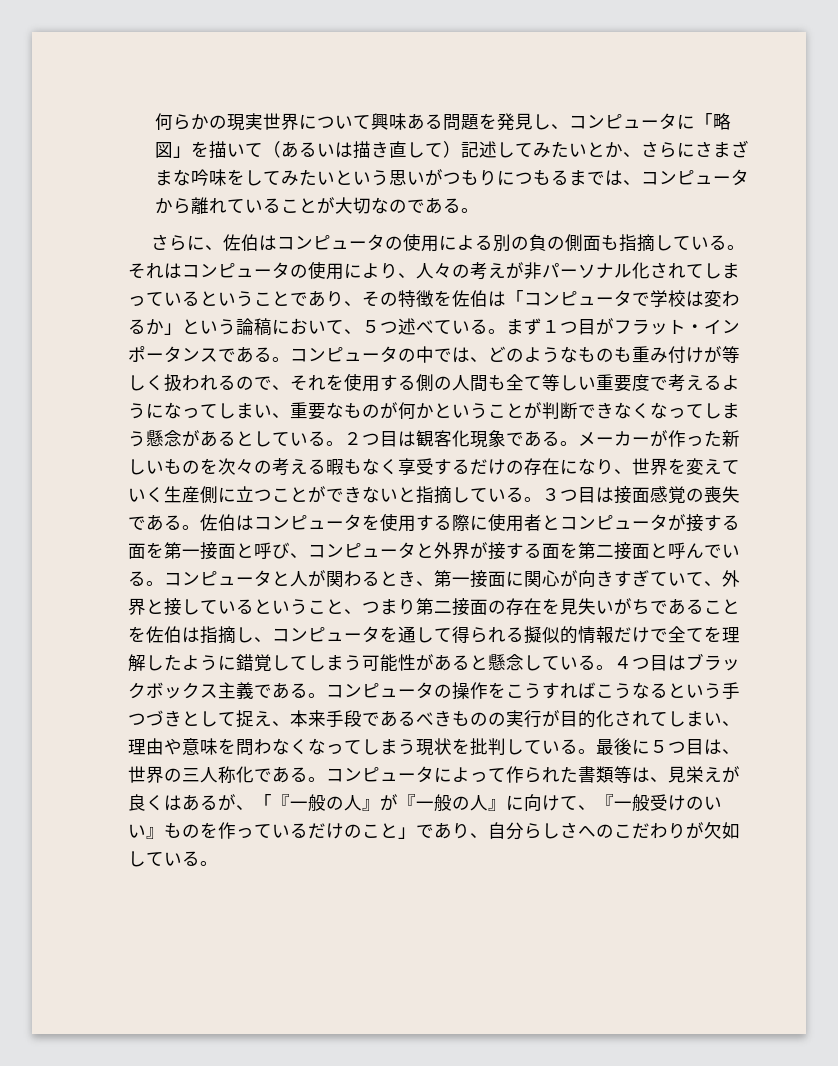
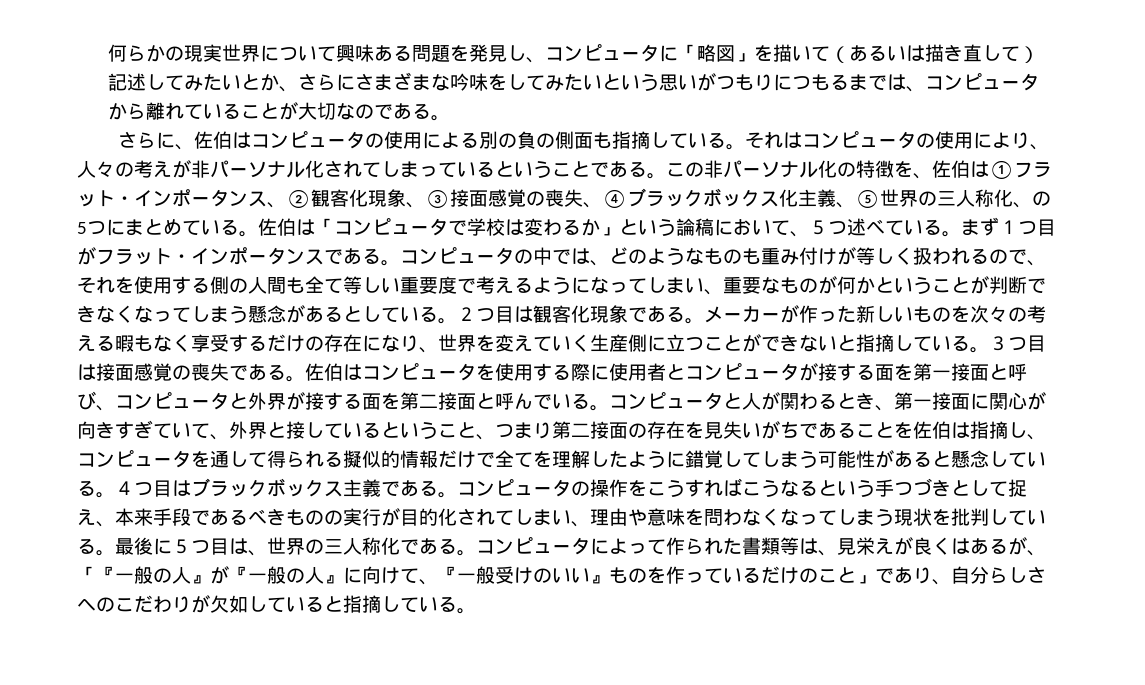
- それはコンピュータの使用により、人々の考えが非パーソナル化されてしまっているということであり、その特徴を佐伯は「コンピュータで学校は変わるか」という論稿において、５つ述べている。
+ それはコンピュータの使用により、人々の考えが非パーソナル化されてしまっているということである。この非パーソナル化の特徴を、佐伯は①フラット・インポータンス、②観客化現象、③接面感覚の喪失、④ブラックボックス化主義、⑤世界の三人称化、の5つにまとめている。佐伯は「コンピュータで学校は変わるか」という論稿において、５つ述べている。
- コンピュータによって作られた書類等は、見栄えが良くはあるが、「『一般の人』が『一般の人』に向けて、『一般受けのいい』ものを作っているだけのこと」であり、自分らしさへのこだわりが欠如している。
+ コンピュータによって作られた書類等は、見栄えが良くはあるが、「『一般の人』が『一般の人』に向けて、『一般受けのいい』ものを作っているだけのこと」であり、自分らしさへのこだわりが欠如していると指摘している。

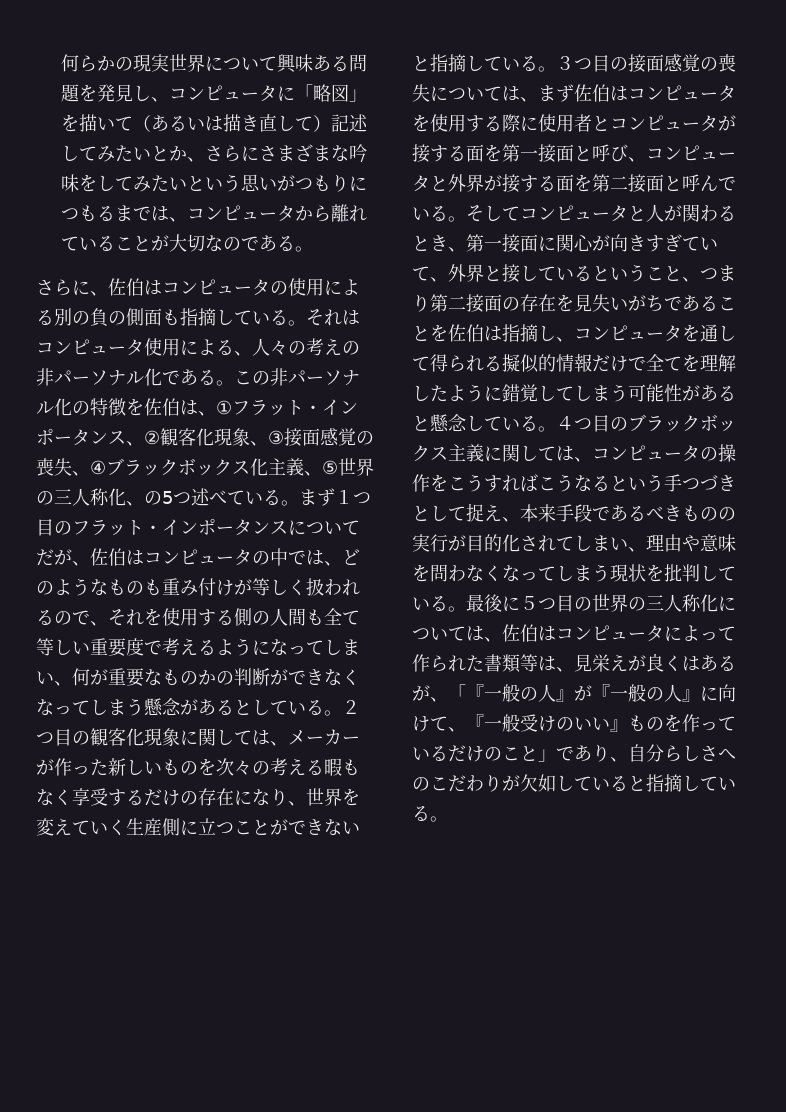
- それはコンピュータの使用により、人々の考えが非パーソナル化されてしまっているということである。
+ それはコンピュータ使用による、人々の考えの非パーソナル化である。
- この非パーソナル化の特徴を、佐伯は①フラット・インポータンス、②観客化現象、③接面感覚の喪失、④ブラックボックス化主義、⑤世界の三人称化、の5つにまとめている。佐伯は「コンピュータで学校は変わるか」という論稿において、５つ述べている。
+ この非パーソナル化の特徴を佐伯は、①フラット・インポータンス、②観客化現象、③接面感覚の喪失、④ブラックボックス化主義、⑤世界の三人称化、の5つ述べている。
- まず１つ目がフラット・インポータンスである。コンピュータの中では、どのようなものも重み付けが等しく扱われるので、それを使用する側の人間も全て等しい重要度で考えるようになってしまい、重要なものが何かということが判断できなくなってしまう懸念があるとしている。
+ まず１つ目のフラット・インポータンスについてだが、佐伯はコンピュータの中では、どのようなものも重み付けが等しく扱われるので、それを使用する側の人間も全て等しい重要度で考えるようになってしまい、何が重要なものかの判断ができなくなってしまう懸念があるとしている。
- ２つ目は観客化現象である。メーカーが作った新しいものを次々の考える暇もなく享受するだけの存在になり、世界を変えていく生産側に立つことができないと指摘している。
+ ２つ目の観客化現象に関しては、メーカーが作った新しいものを次々の考える暇もなく享受するだけの存在になり、世界を変えていく生産側に立つことができないと指摘している。
- ３つ目は接面感覚の喪失である。佐伯はコンピュータを使用する際に使用者とコンピュータが接する面を第一接面と呼び、コンピュータと外界が接する面を第二接面と呼んでいる。
+ ３つ目の接面感覚の喪失については、まず佐伯はコンピュータを使用する際に使用者とコンピュータが接する面を第一接面と呼び、コンピュータと外界が接する面を第二接面と呼んでいる。
- コンピュータと人が関わるとき、第一接面に関心が向きすぎていて、外界と接しているということ、つまり第二接面の存在を見失いがちであることを佐伯は指摘し、コンピュータを通して得られる擬似的情報だけで全てを理解したように錯覚してしまう可能性があると懸念している。
+ そしてコンピュータと人が関わるとき、第一接面に関心が向きすぎていて、外界と接しているということ、つまり第二接面の存在を見失いがちであることを佐伯は指摘し、コンピュータを通して得られる擬似的情報だけで全てを理解したように錯覚してしまう可能性があると懸念している。
- ４つ目はブラックボックス主義である。コンピュータの操作をこうすればこうなるという手つづきとして捉え、本来手段であるべきものの実行が目的化されてしまい、理由や意味を問わなくなってしまう現状を批判している。
+ ４つ目のブラックボックス主義に関しては、コンピュータの操作をこうすればこうなるという手つづきとして捉え、本来手段であるべきものの実行が目的化されてしまい、理由や意味を問わなくなってしまう現状を批判している。
- 最後に５つ目は、世界の三人称化である。コンピュータによって作られた書類等は、見栄えが良くはあるが、「『一般の人』が『一般の人』に向けて、『一般受けのいい』ものを作っているだけのこと」であり、自分らしさへのこだわりが欠如していると指摘している。
+ 最後に５つ目の世界の三人称化については、佐伯はコンピュータによって作られた書類等は、見栄えが良くはあるが、「『一般の人』が『一般の人』に向けて、『一般受けのいい』ものを作っているだけのこと」であり、自分らしさへのこだわりが欠如していると指摘している。

